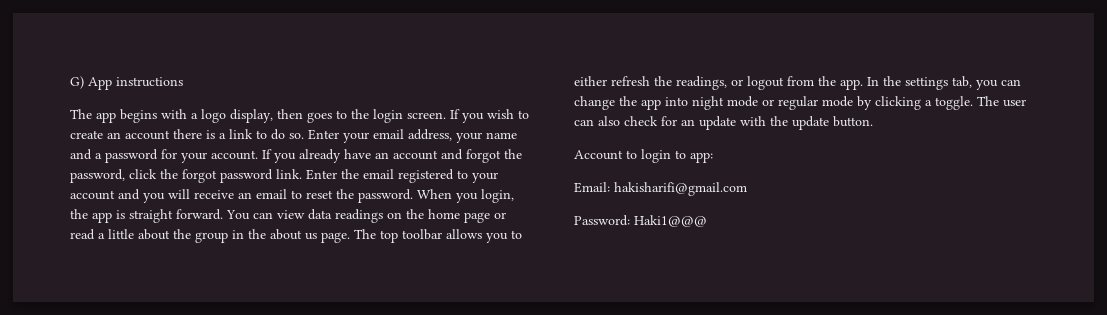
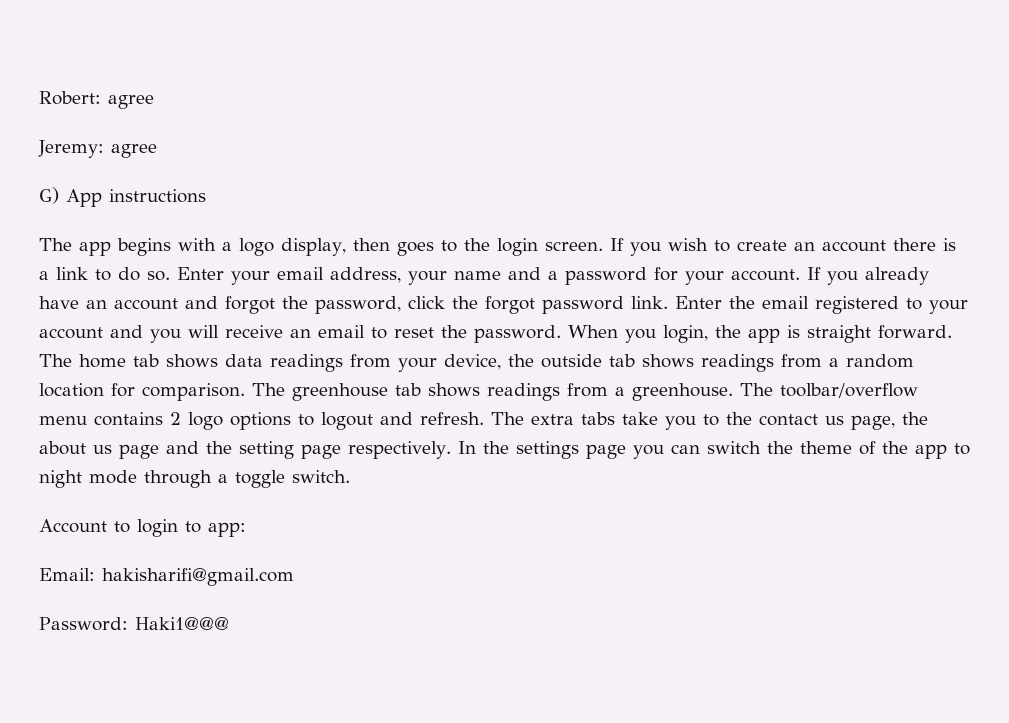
+ Robert: agree
+ Jeremy: agree
- You can view data readings on the home page or read a little about the group in the about us page. The top toolbar allows you to either refresh the readings, or logout from the app.
+ The home tab shows data readings from your device, the outside tab shows readings from a random location for comparison. The greenhouse tab shows readings from a greenhouse. The toolbar/overflow menu contains 2 logo options to logout and refresh. The extra tabs take you to the contact us page, the about us page and the setting page respectively.
- In the settings tab, you can change the app into night mode or regular mode by clicking a toggle. The user can also check for an update with the update button.
+ In the settings page you can switch the theme of the app to night mode through a toggle switch.

